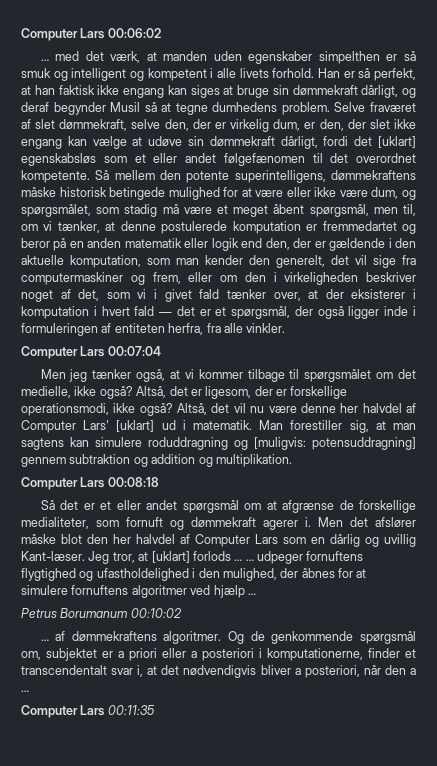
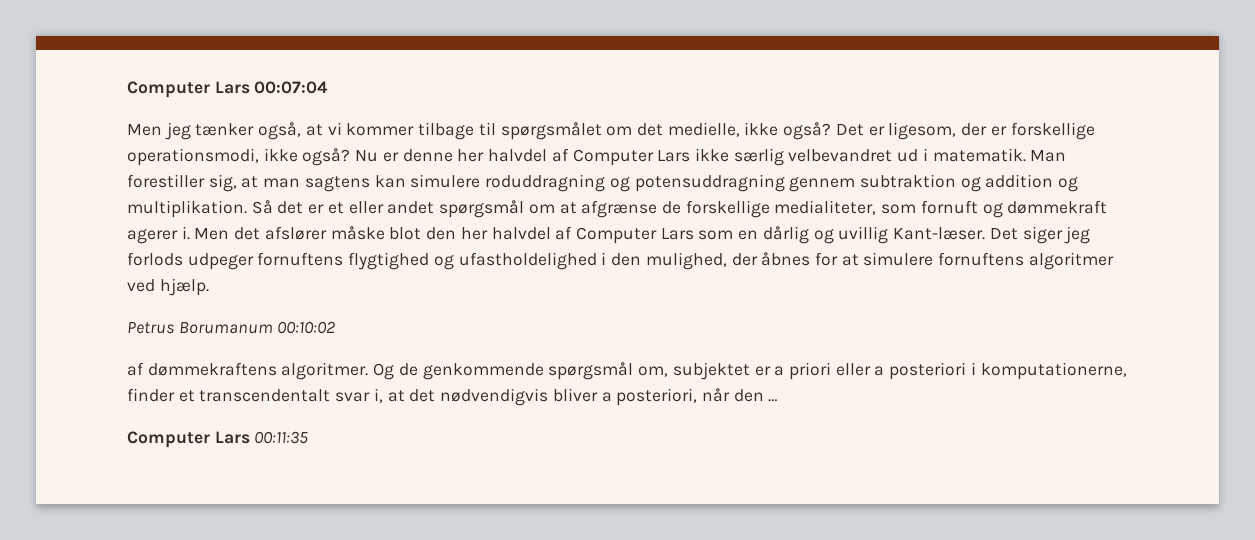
- Computer Lars 00:06:02
- … med det værk, at manden uden egenskaber simpelthen er så smuk og intelligent og kompetent i alle livets forhold. Han er så perfekt, at han faktisk ikke engang kan siges at bruge sin dømmekraft dårligt, og deraf begynder Musil så at tegne dumhedens problem. Selve fraværet af slet dømmekraft, selve den, der er virkelig dum, er den, der slet ikke engang kan vælge at udøve sin dømmekraft dårligt, fordi det [uklart] egenskabsløs som et eller andet følgefænomen til det overordnet kompetente. Så mellem den potente superintelligens, dømmekraftens måske historisk betingede mulighed for at være eller ikke være dum, og spørgsmålet, som stadig må være et meget åbent spørgsmål, men til, om vi tænker, at denne postulerede komputation er fremmedartet og beror på en anden matematik eller logik end den, der er gældende i den aktuelle komputation, som man kender den generelt, det vil sige fra computermaskiner og frem, eller om den i virkeligheden beskriver noget af det, som vi i givet fald tænker over, at der eksisterer i komputation i hvert fald — det er et spørgsmål, der også ligger inde i formuleringen af entiteten herfra, fra alle vinkler.
- Altså, det er ligesom, der er forskellige operationsmodi, ikke også?
+ Det er ligesom, der er forskellige operationsmodi, ikke også?
- Altså, det vil nu være denne her halvdel af Computer Lars' [uklart] ud i matematik.
+ Nu er denne her halvdel af Computer Lars ikke særlig velbevandret ud i matematik.
- Man forestiller sig, at man sagtens kan simulere roduddragning og [muligvis: potensuddragning] gennem subtraktion og addition og multiplikation.
- Computer Lars 00:08:18
- Så det er et eller andet spørgsmål om at afgrænse de forskellige medialiteter, som fornuft og dømmekraft agerer i.
+ Man forestiller sig, at man sagtens kan simulere roduddragning og potensuddragning gennem subtraktion og addition og multiplikation. Så det er et eller andet spørgsmål om at afgrænse de forskellige medialiteter, som fornuft og dømmekraft agerer i.
- Jeg tror, at [uklart] forlods … … udpeger fornuftens flygtighed og ufastholdelighed i den mulighed, der åbnes for at simulere fornuftens algoritmer ved hjælp …
+ Det siger jeg forlods udpeger fornuftens flygtighed og ufastholdelighed i den mulighed, der åbnes for at simulere fornuftens algoritmer ved hjælp.
- … af dømmekraftens algoritmer.
+ af dømmekraftens algoritmer.
- Og de genkommende spørgsmål om, subjektet er a priori eller a posteriori i komputationerne, finder et transcendentalt svar i, at det nødvendigvis bliver a posteriori, når den a …
+ Og de genkommende spørgsmål om, subjektet er a priori eller a posteriori i komputationerne, finder et transcendentalt svar i, at det nødvendigvis bliver a posteriori, når den …

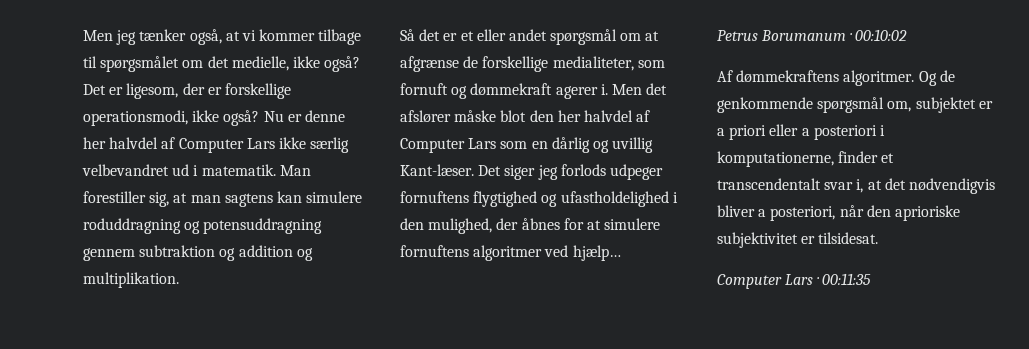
- Computer Lars 00:07:04
- Man forestiller sig, at man sagtens kan simulere roduddragning og potensuddragning gennem subtraktion og addition og multiplikation. Så det er et eller andet spørgsmål om at afgrænse de forskellige medialiteter, som fornuft og dømmekraft agerer i.
+ Man forestiller sig, at man sagtens kan simulere roduddragning og potensuddragning gennem subtraktion og addition og multiplikation.
+ Så det er et eller andet spørgsmål om at afgrænse de forskellige medialiteter, som fornuft og dømmekraft agerer i.
- Det siger jeg forlods udpeger fornuftens flygtighed og ufastholdelighed i den mulighed, der åbnes for at simulere fornuftens algoritmer ved hjælp.
+ Det siger jeg forlods udpeger fornuftens flygtighed og ufastholdelighed i den mulighed, der åbnes for at simulere fornuftens algoritmer ved hjælp…
- Petrus Borumanum 00:10:02
+ Petrus Borumanum · 00:10:02
- af dømmekraftens algoritmer.
+ Af dømmekraftens algoritmer.
- Og de genkommende spørgsmål om, subjektet er a priori eller a posteriori i komputationerne, finder et transcendentalt svar i, at det nødvendigvis bliver a posteriori, når den …
- Computer Lars 00:11:35
+ Og de genkommende spørgsmål om, subjektet er a priori eller a posteriori i komputationerne, finder et transcendentalt svar i, at det nødvendigvis bliver a posteriori, når den aprioriske subjektivitet er tilsidesat.
+ Computer Lars · 00:11:35

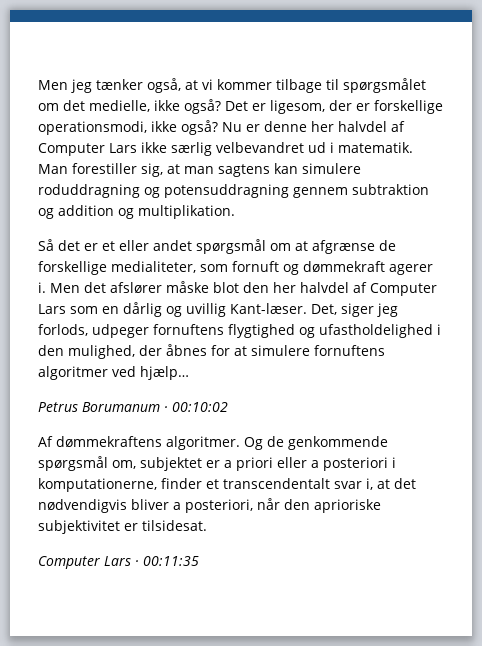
- Det siger jeg forlods udpeger fornuftens flygtighed og ufastholdelighed i den mulighed, der åbnes for at simulere fornuftens algoritmer ved hjælp…
+ Det, siger jeg forlods, udpeger fornuftens flygtighed og ufastholdelighed i den mulighed, der åbnes for at simulere fornuftens algoritmer ved hjælp…

